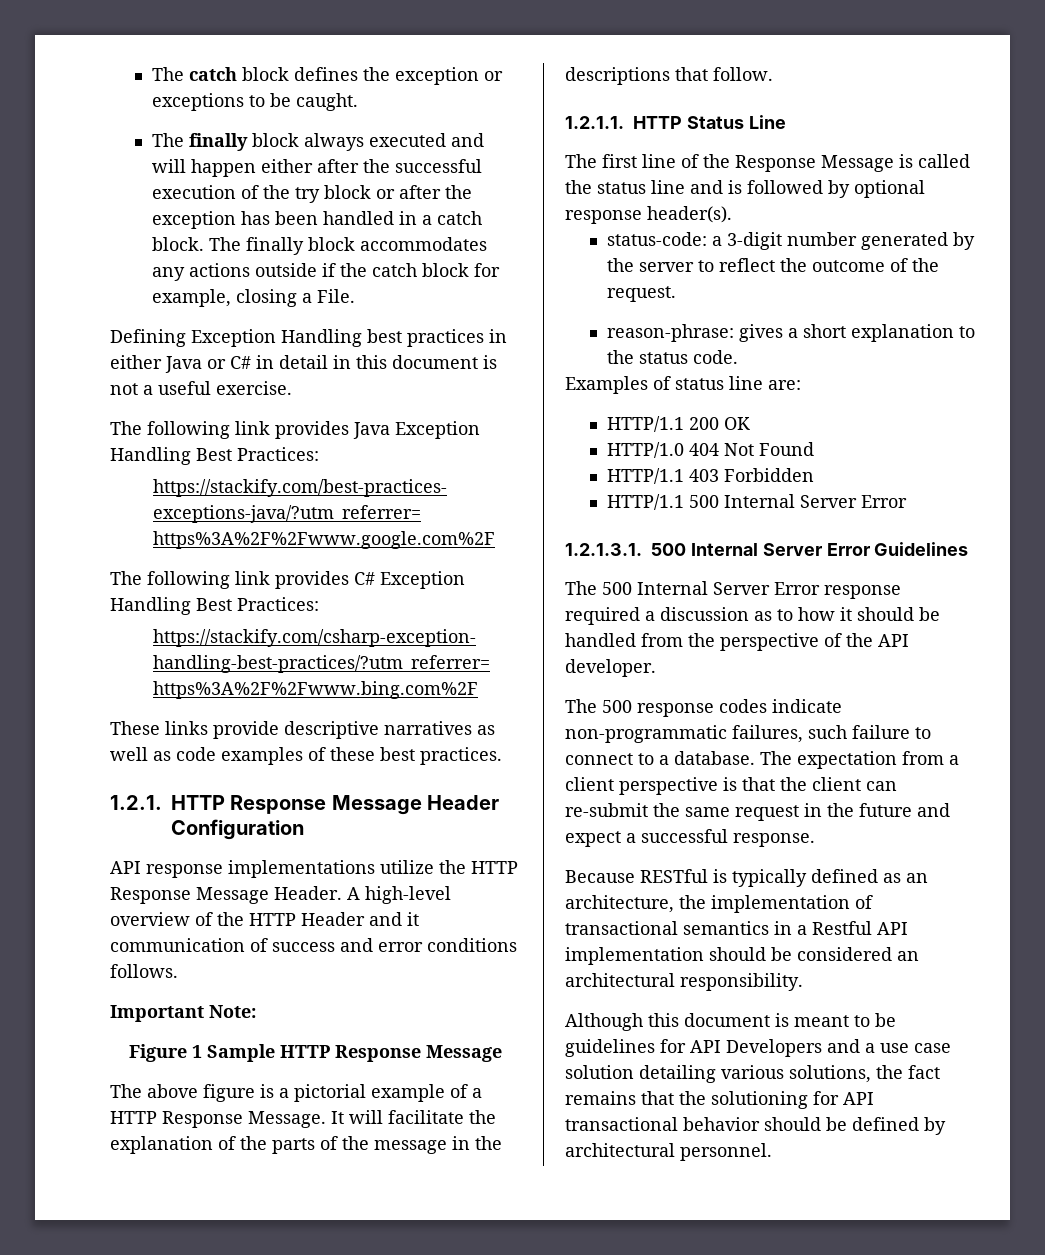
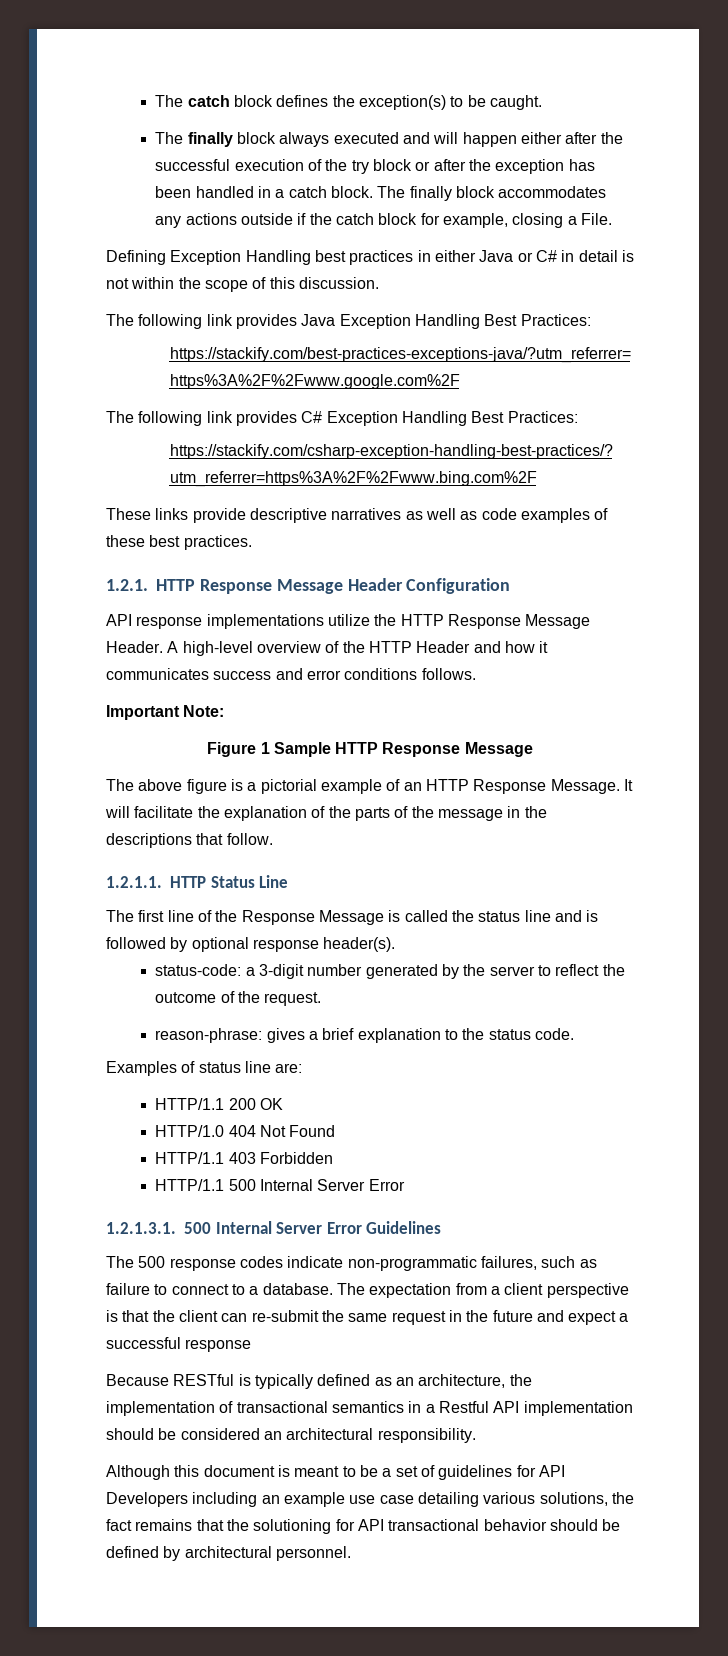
- The catch block defines the exception or exceptions to be caught.
+ The catch block defines the exception(s) to be caught.
- Defining Exception Handling best practices in either Java or C# in detail in this document is not a useful exercise.
+ Defining Exception Handling best practices in either Java or C# in detail is not within the scope of this discussion.
- A high-level overview of the HTTP Header and it communication of success and error conditions follows.
+ A high-level overview of the HTTP Header and how it communicates success and error conditions follows.
- The above figure is a pictorial example of a HTTP Response Message.
+ The above figure is a pictorial example of an HTTP Response Message.
- reason-phrase: gives a short explanation to the status code.
+ reason-phrase: gives a brief explanation to the status code.
- The 500 Internal Server Error response required a discussion as to how it should be handled from the perspective of the API developer.
- The 500 response codes indicate non-programmatic failures, such failure to connect to a database.
+ The 500 response codes indicate non-programmatic failures, such as failure to connect to a database.
- The expectation from a client perspective is that the client can re-submit the same request in the future and expect a successful response.
+ The expectation from a client perspective is that the client can re-submit the same request in the future and expect a successful response
- Although this document is meant to be guidelines for API Developers and a use case solution detailing various solutions, the fact remains that the solutioning for API transactional behavior should be defined by architectural personnel.
+ Although this document is meant to be a set of guidelines for API Developers including an example use case detailing various solutions, the fact remains that the solutioning for API transactional behavior should be defined by architectural personnel.

